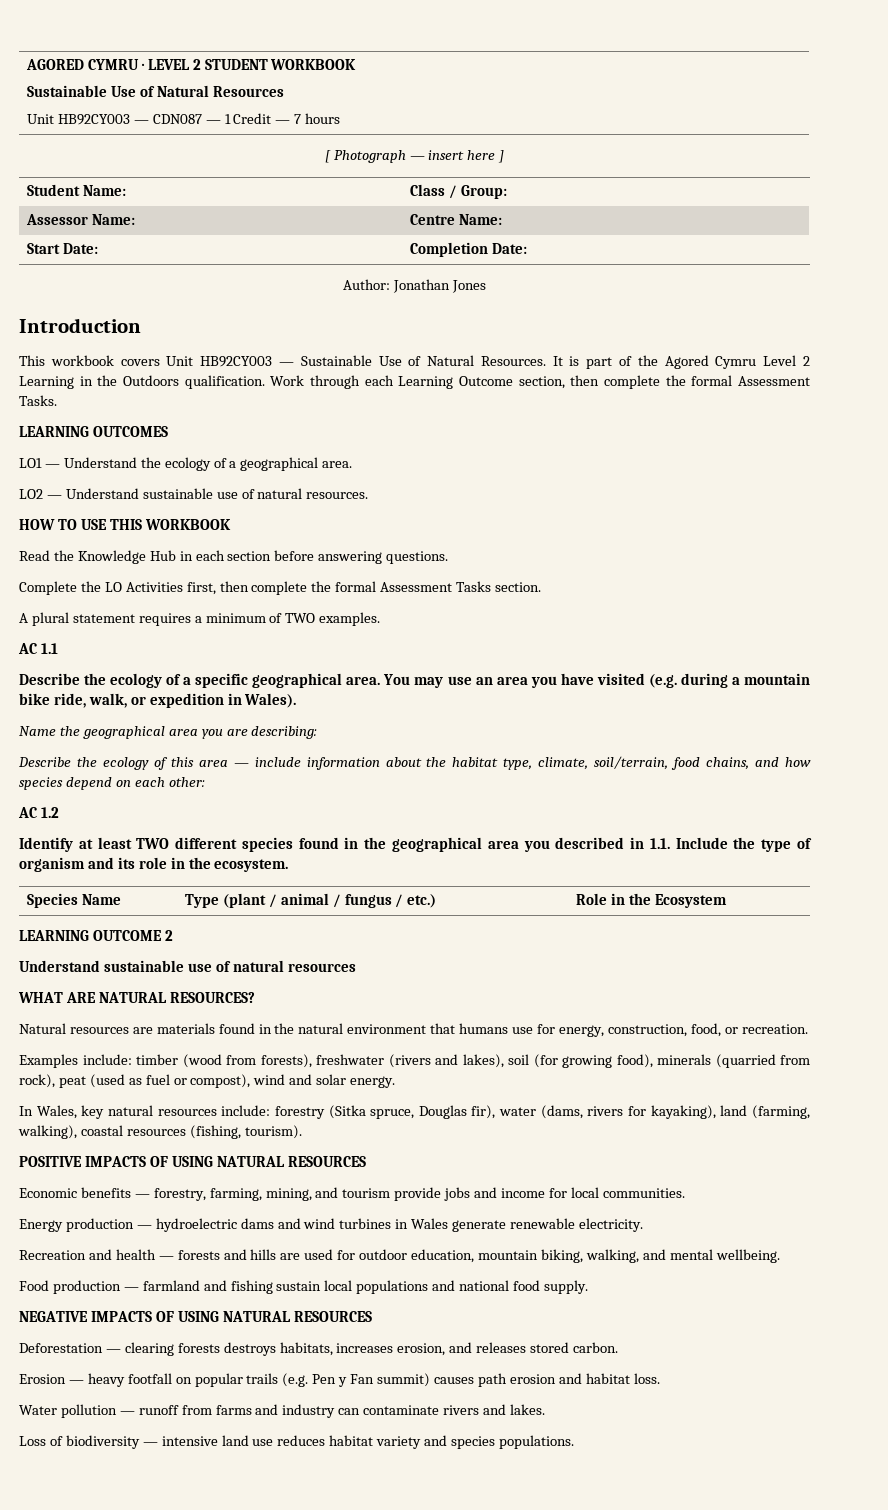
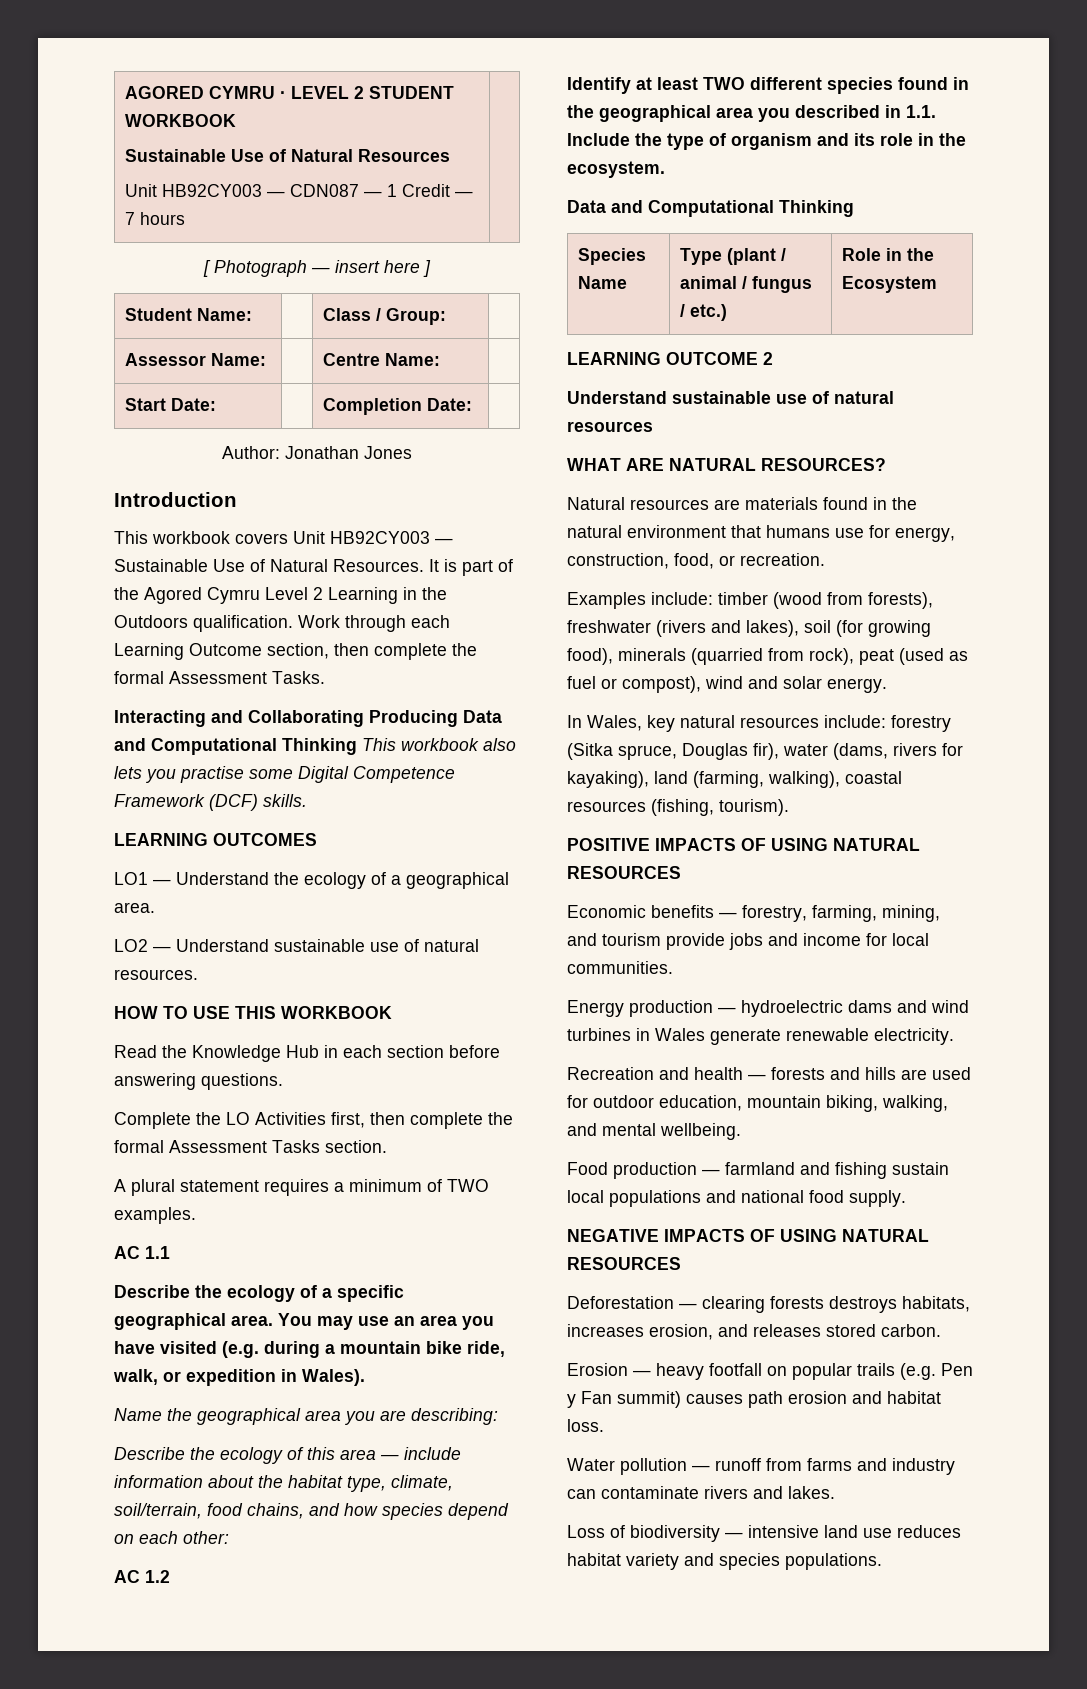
+ Interacting and Collaborating Producing Data and Computational Thinking This workbook also lets you practise some Digital Competence Framework (DCF) skills.
  Identify at least TWO different species found in the geographical area you described in 1.1. Include the type of organism and its role in the ecosystem.
+ Data and Computational Thinking

